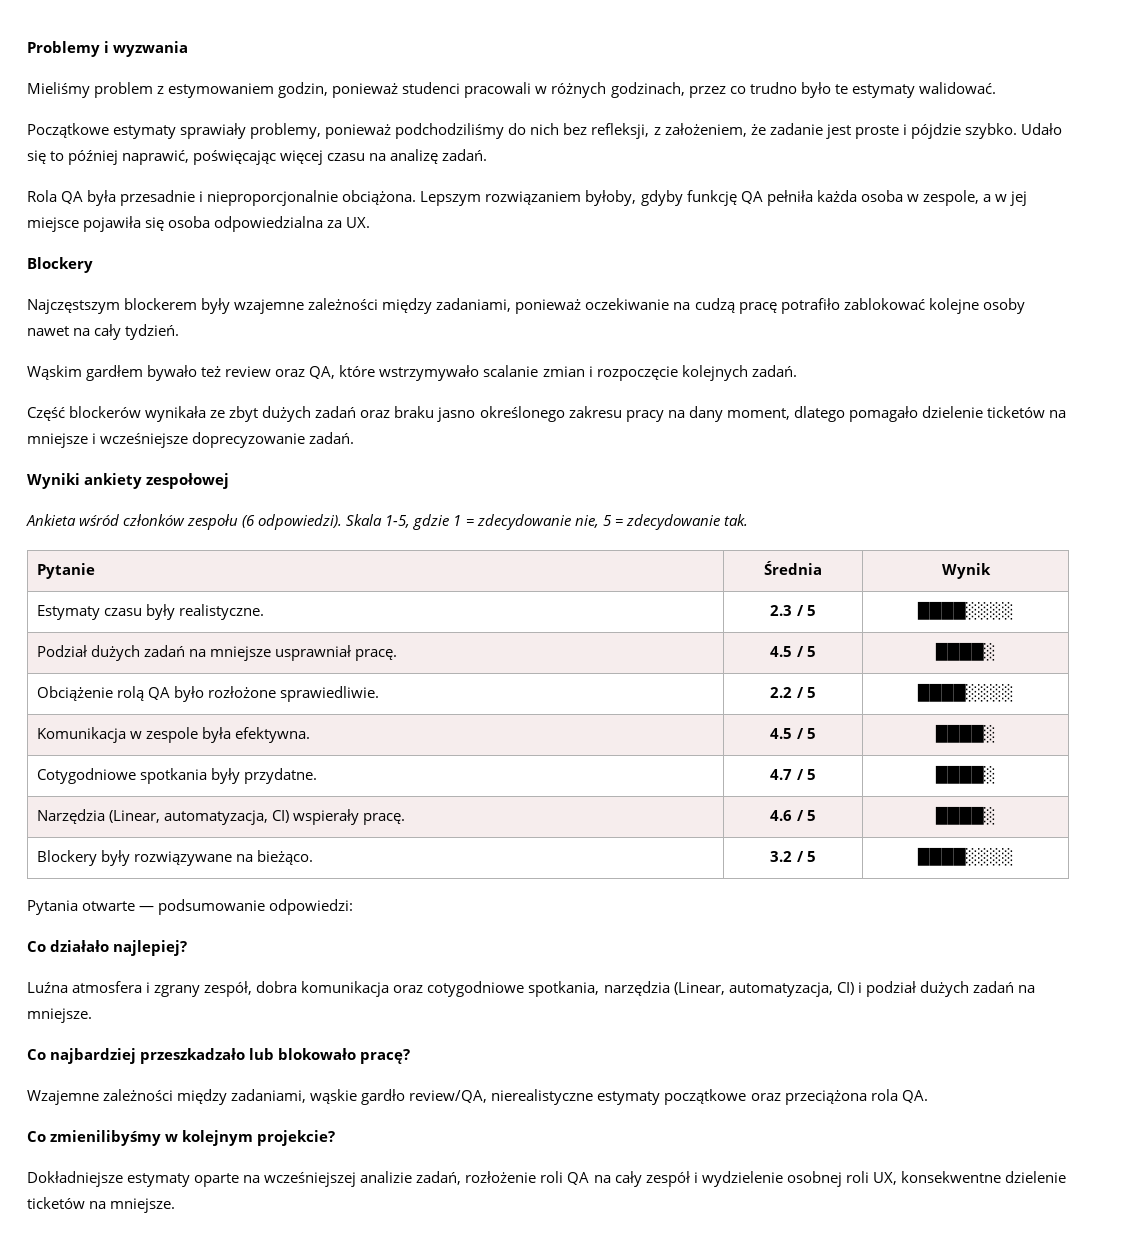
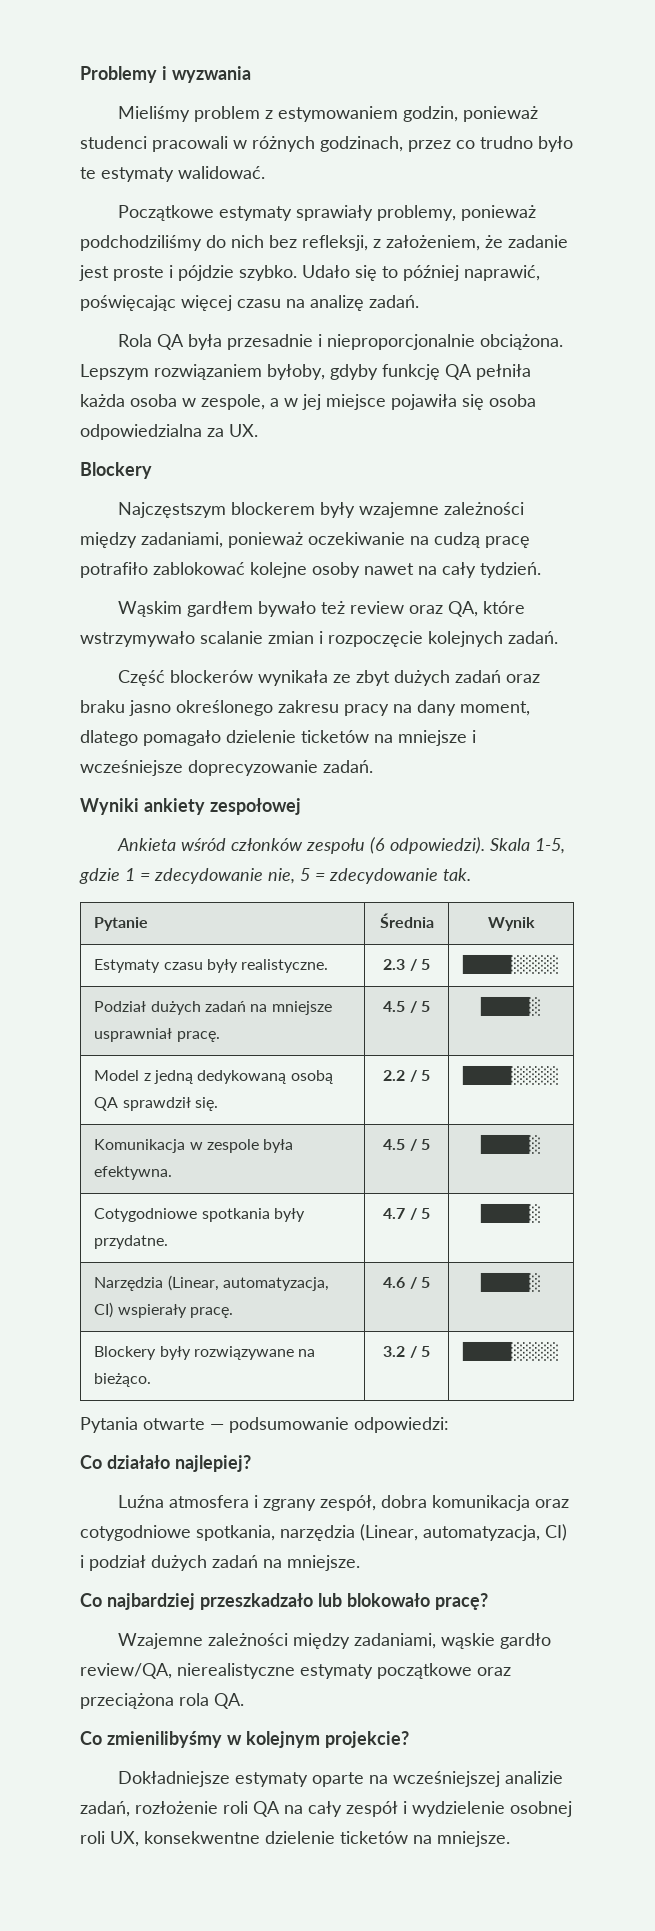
- Obciążenie rolą QA było rozłożone sprawiedliwie. | 2.2 / 5 | ████░░░░
+ Model z jedną dedykowaną osobą QA sprawdził się. | 2.2 / 5 | ████░░░░

